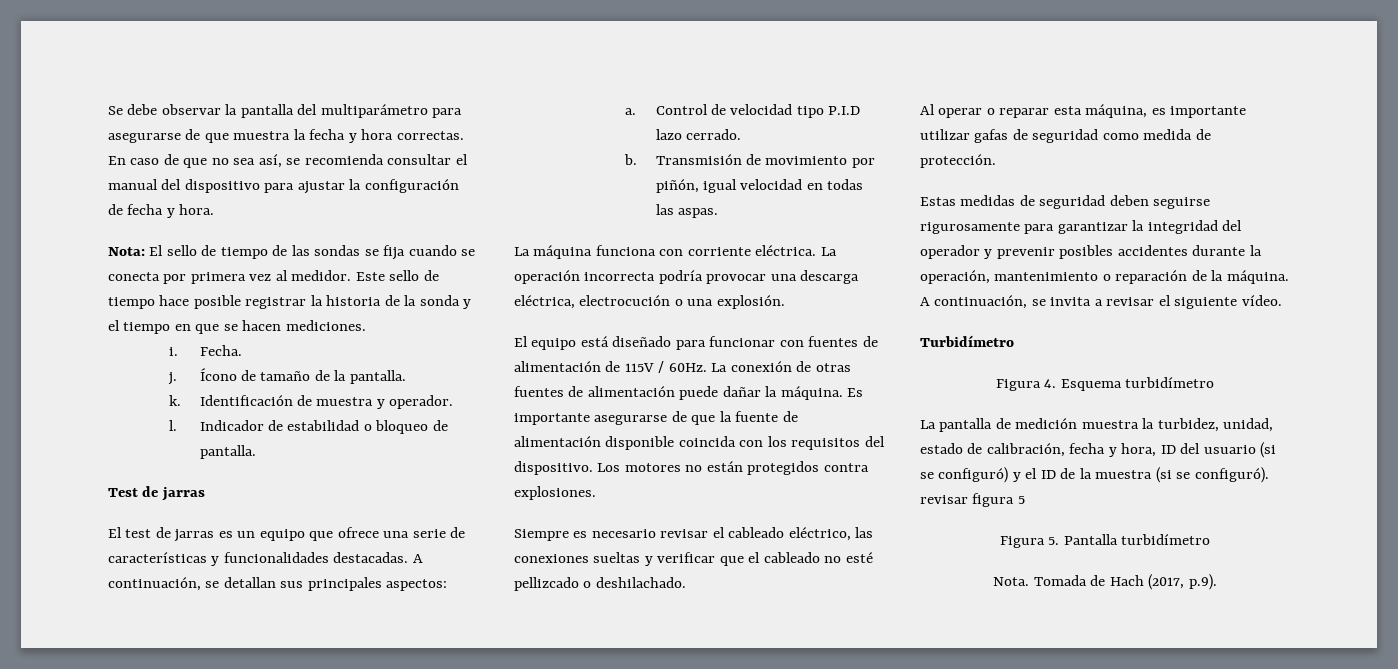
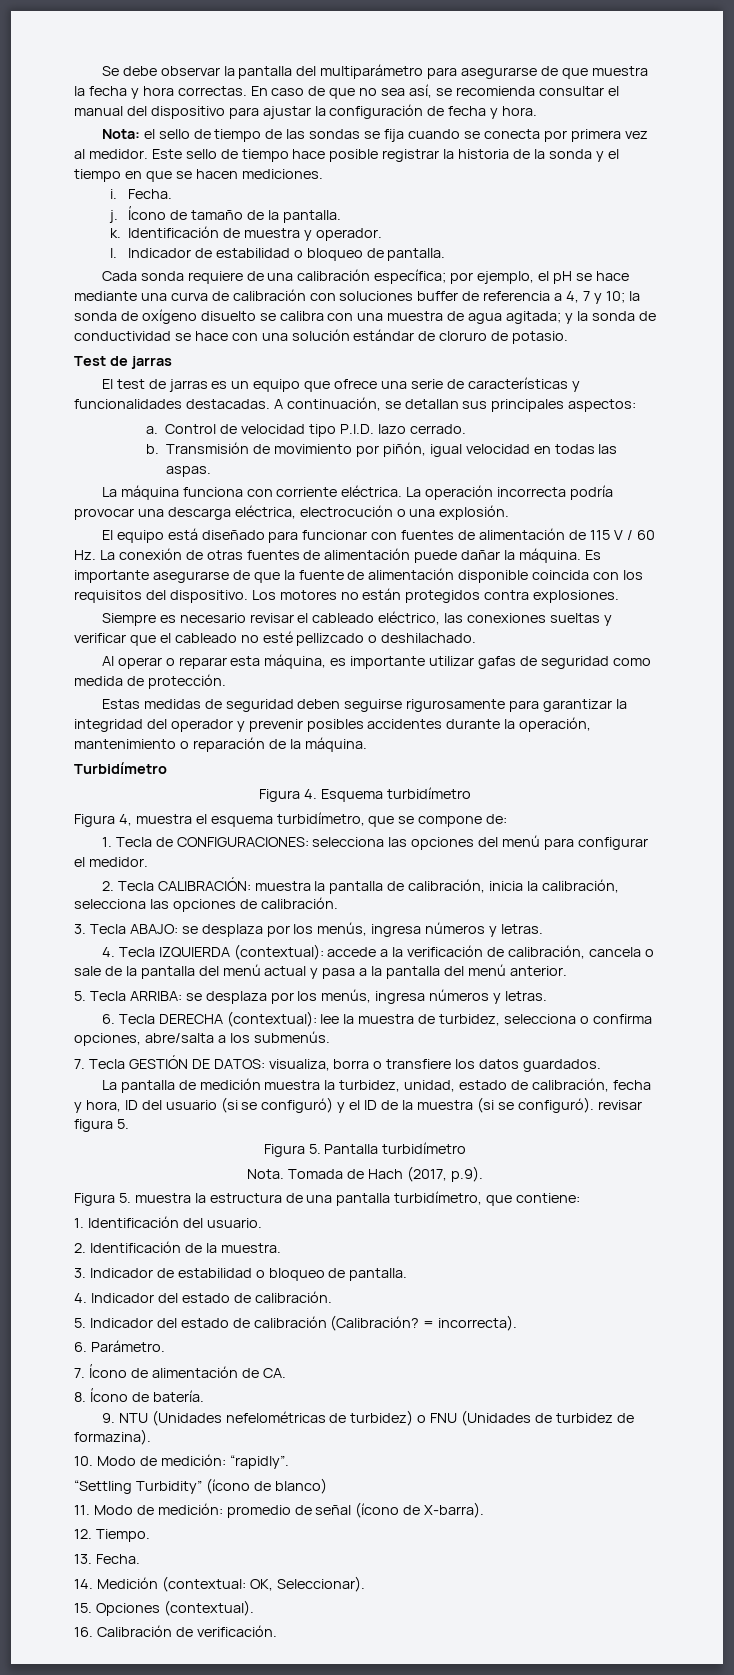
- Nota: El sello de tiempo de las sondas se fija cuando se conecta por primera vez al medidor.
+ Nota: el sello de tiempo de las sondas se fija cuando se conecta por primera vez al medidor.
+ Cada sonda requiere de una calibración específica; por ejemplo, el pH se hace mediante una curva de calibración con soluciones buffer de referencia a 4, 7 y 10; la sonda de oxígeno disuelto se calibra con una muestra de agua agitada; y la sonda de conductividad se hace con una solución estándar de cloruro de potasio.
- Control de velocidad tipo P.I.D lazo cerrado.
+ Control de velocidad tipo P.I.D. lazo cerrado.
- El equipo está diseñado para funcionar con fuentes de alimentación de 115V / 60Hz. La conexión de otras fuentes de alimentación puede dañar la máquina.
+ El equipo está diseñado para funcionar con fuentes de alimentación de 115 V / 60 Hz. La conexión de otras fuentes de alimentación puede dañar la máquina.
- A continuación, se invita a revisar el siguiente vídeo.
+ Figura 4, muestra el esquema turbidímetro, que se compone de:
+ 1. Tecla de CONFIGURACIONES: selecciona las opciones del menú para configurar el medidor.
+ 2. Tecla CALIBRACIÓN: muestra la pantalla de calibración, inicia la calibración, selecciona las opciones de calibración.
+ 3. Tecla ABAJO: se desplaza por los menús, ingresa números y letras.
+ 4. Tecla IZQUIERDA (contextual): accede a la verificación de calibración, cancela o sale de la pantalla del menú actual y pasa a la pantalla del menú anterior.
+ 5. Tecla ARRIBA: se desplaza por los menús, ingresa números y letras.
+ 6. Tecla DERECHA (contextual): lee la muestra de turbidez, selecciona o confirma opciones, abre/salta a los submenús.
+ 7. Tecla GESTIÓN DE DATOS: visualiza, borra o transfiere los datos guardados.
- La pantalla de medición muestra la turbidez, unidad, estado de calibración, fecha y hora, ID del usuario (si se configuró) y el ID de la muestra (si se configuró). revisar figura 5
+ La pantalla de medición muestra la turbidez, unidad, estado de calibración, fecha y hora, ID del usuario (si se configuró) y el ID de la muestra (si se configuró). revisar figura 5.
+ Figura 5. muestra la estructura de una pantalla turbidímetro, que contiene:
+ 1. Identificación del usuario.
+ 2. Identificación de la muestra.
+ 3. Indicador de estabilidad o bloqueo de pantalla.
+ 4. Indicador del estado de calibración.
+ 5. Indicador del estado de calibración (Calibración? = incorrecta).
+ 6. Parámetro.
+ 7. Ícono de alimentación de CA.
+ 8. Ícono de batería.
+ 9. NTU (Unidades nefelométricas de turbidez) o FNU (Unidades de turbidez de formazina).
+ 10. Modo de medición: “rapidly”.
+ “Settling Turbidity” (ícono de blanco)
+ 11. Modo de medición: promedio de señal (ícono de X-barra).
+ 12. Tiempo.
+ 13. Fecha.
+ 14. Medición (contextual: OK, Seleccionar).
+ 15. Opciones (contextual).
+ 16. Calibración de verificación.

